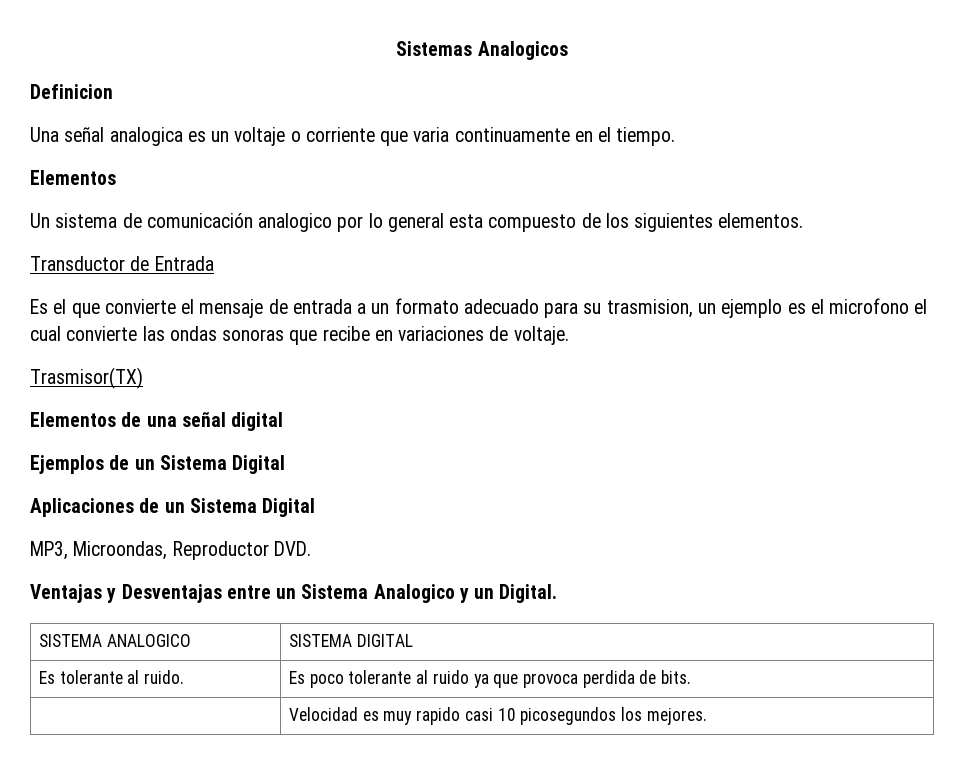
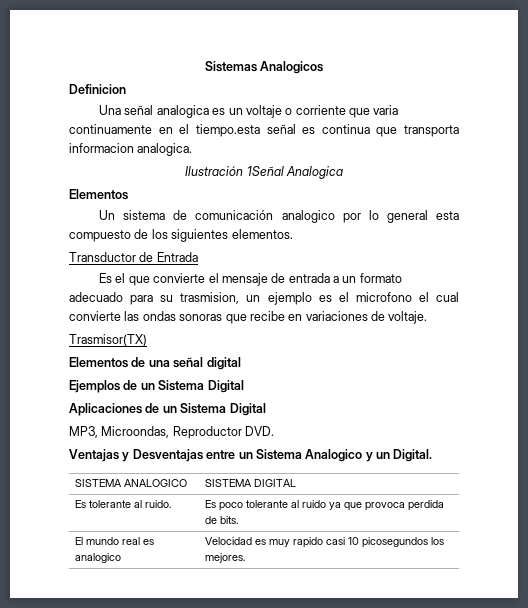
- Una señal analogica es un voltaje o corriente que varia continuamente en el tiempo.
+ Una señal analogica es un voltaje o corriente que varia continuamente en el tiempo.esta señal es continua que transporta informacion analogica.
+ Ilustración 1Señal Analogica
- | Velocidad es muy rapido casi 10 picosegundos los mejores.
+ El mundo real es analogico | Velocidad es muy rapido casi 10 picosegundos los mejores.

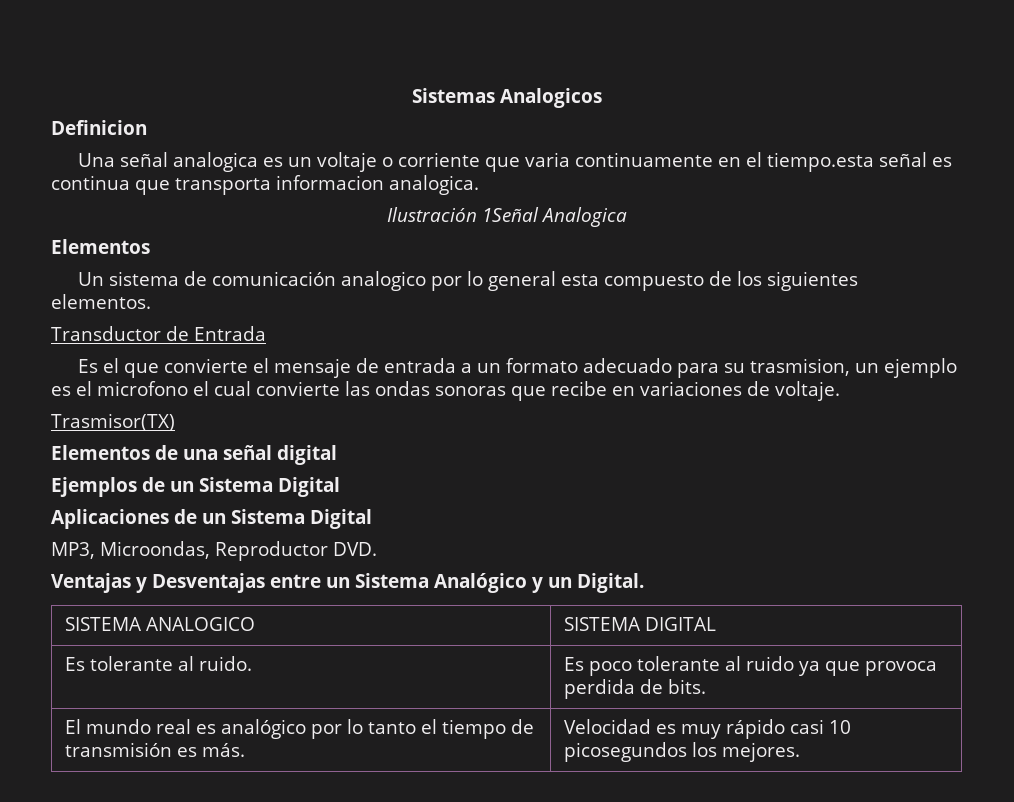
- Ventajas y Desventajas entre un Sistema Analogico y un Digital.
+ Ventajas y Desventajas entre un Sistema Analógico y un Digital.
- El mundo real es analogico | Velocidad es muy rapido casi 10 picosegundos los mejores.
+ El mundo real es analógico por lo tanto el tiempo de transmisión es más. | Velocidad es muy rápido casi 10 picosegundos los mejores.

